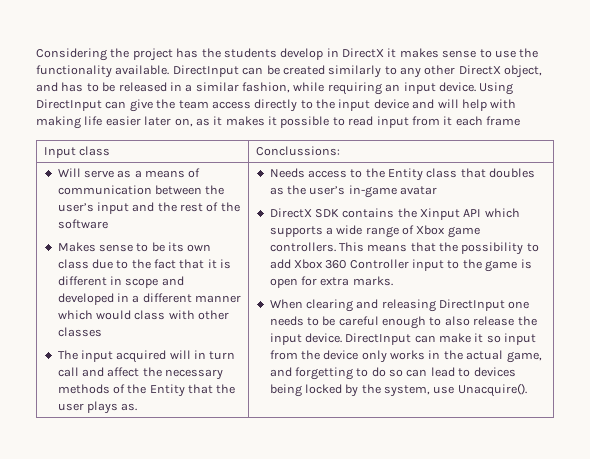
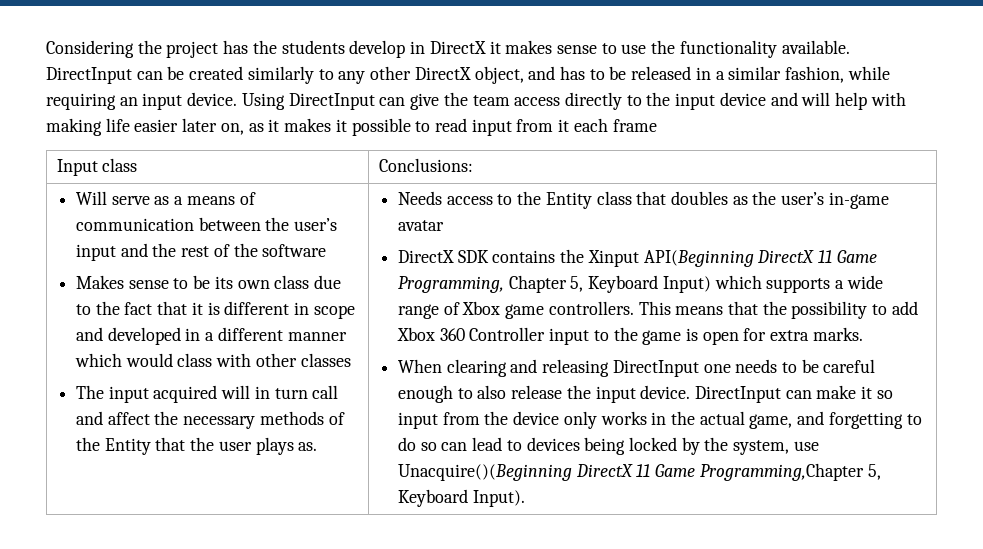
- Input class | Conclussions:
+ Input class | Conclusions:
- DirectX SDK contains the Xinput API which supports a wide range of Xbox game controllers.
+ DirectX SDK contains the Xinput API(Beginning DirectX 11 Game Programming, Chapter 5, Keyboard Input) which supports a wide range of Xbox game controllers.
- DirectInput can make it so input from the device only works in the actual game, and forgetting to do so can lead to devices being locked by the system, use Unacquire().
+ DirectInput can make it so input from the device only works in the actual game, and forgetting to do so can lead to devices being locked by the system, use Unacquire()(Beginning DirectX 11 Game Programming,Chapter 5, Keyboard Input).

